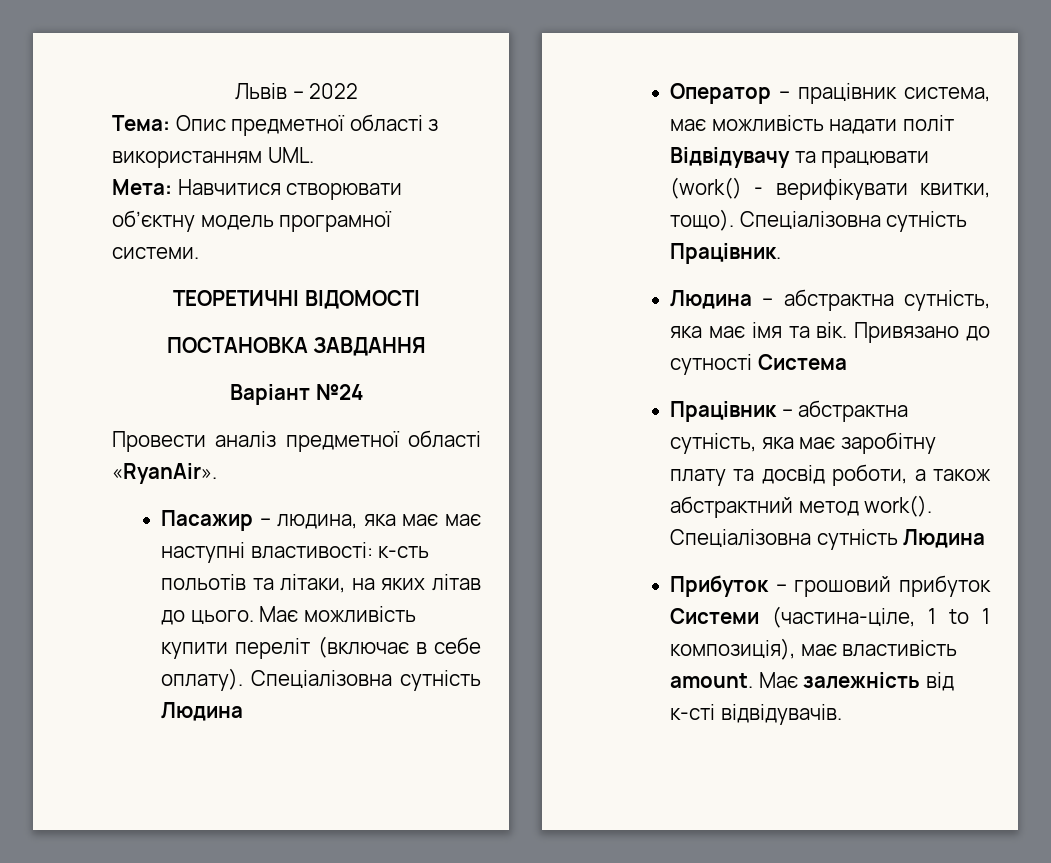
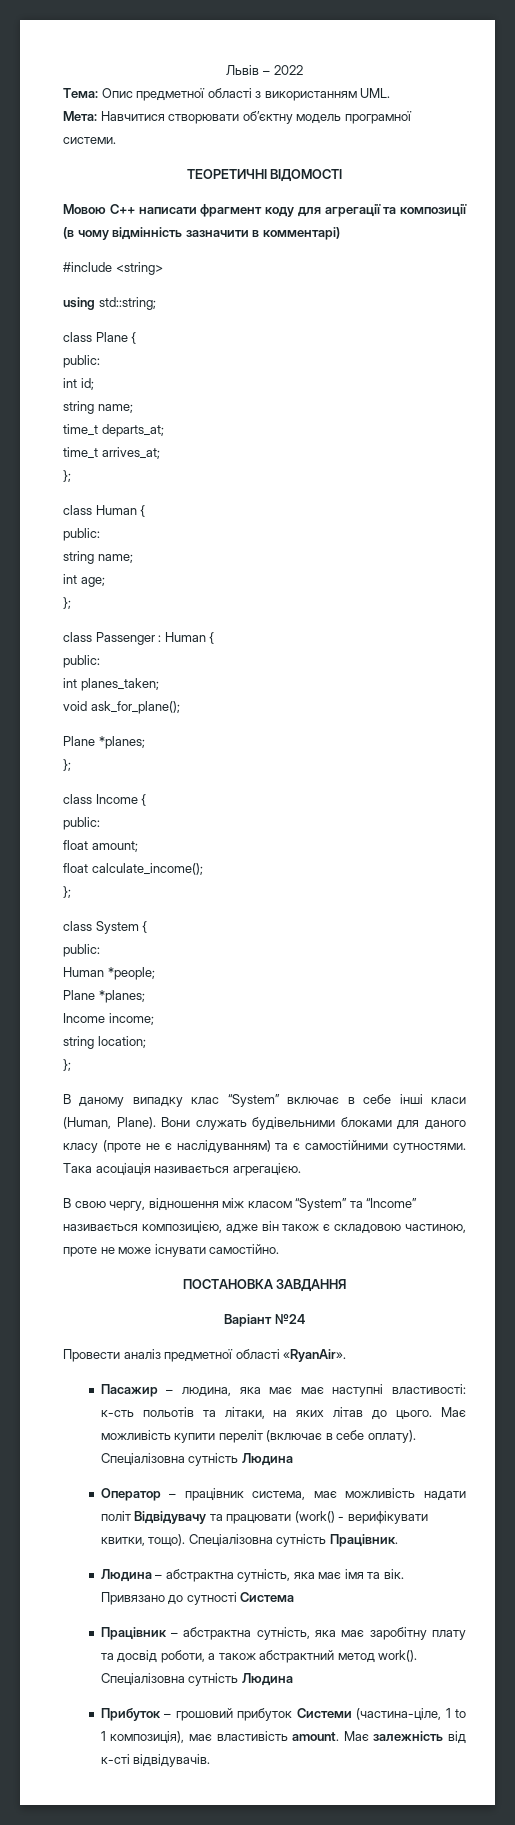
+ Мовою C++ написати фрагмент коду для агрегації та композиції (в чому відмінність зазначити в комментарі)
+ #include <string>
+ using std::string;
+ class Plane {
+ public:
+ int id;
+ string name;
+ time_t departs_at;
+ time_t arrives_at;
+ };
+ class Human {
+ public:
+ string name;
+ int age;
+ };
+ class Passenger : Human {
+ public:
+ int planes_taken;
+ void ask_for_plane();
+ Plane *planes;
+ };
+ class Income {
+ public:
+ float amount;
+ float calculate_income();
+ };
+ class System {
+ public:
+ Human *people;
+ Plane *planes;
+ Income income;
+ string location;
+ };
+ В даному випадку клас “System” включає в себе інші класи (Human, Plane). Вони служать будівельними блоками для даного класу (проте не є наслідуванням) та є самостійними сутностями. Така асоціація називається агрегацією.
+ В свою чергу, відношення між класом “System” та “Income” називається композицією, адже він також є складовою частиною, проте не може існувати самостійно.

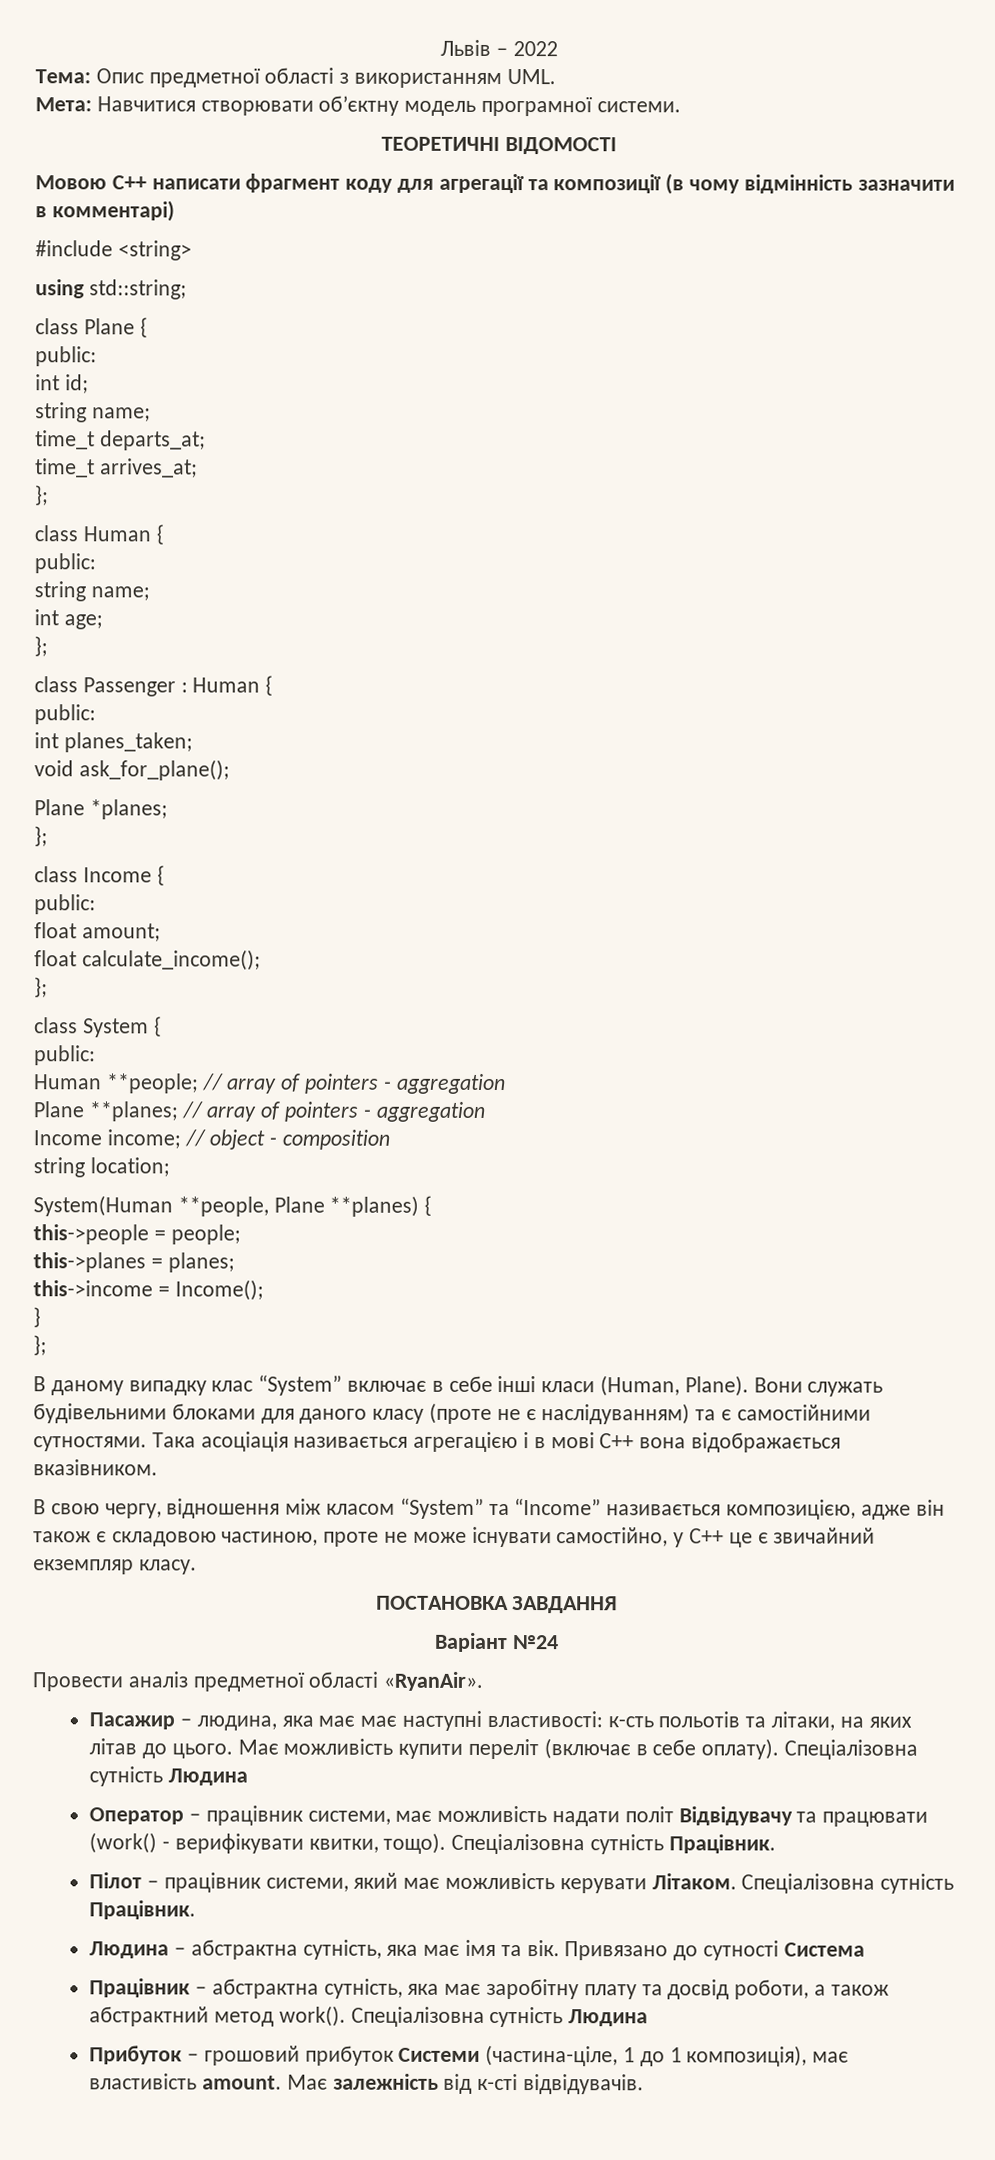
- Human *people;
- Plane *planes;
- Income income;
+ Human **people; // array of pointers - aggregation
+ Plane **planes; // array of pointers - aggregation
+ Income income; // object - composition
  string location;
+ System(Human **people, Plane **planes) {
+ this->people = people;
+ this->planes = planes;
+ this->income = Income();
+ }
- Така асоціація називається агрегацією.
+ Така асоціація називається агрегацією і в мові C++ вона відображається вказівником.
- В свою чергу, відношення між класом “System” та “Income” називається композицією, адже він також є складовою частиною, проте не може існувати самостійно.
+ В свою чергу, відношення між класом “System” та “Income” називається композицією, адже він також є складовою частиною, проте не може існувати самостійно, у C++ це є звичайний екземпляр класу.
- Оператор – працівник система, має можливість надати політ Відвідувачу та працювати (work() - верифікувати квитки, тощо).
+ Оператор – працівник системи, має можливість надати політ Відвідувачу та працювати (work() - верифікувати квитки, тощо).
+ Пілот – працівник системи, який має можливість керувати Літаком. Спеціалізовна сутність Працівник.
- Прибуток – грошовий прибуток Системи (частина-ціле, 1 to 1 композиція), має властивість amount.
+ Прибуток – грошовий прибуток Системи (частина-ціле, 1 до 1 композиція), має властивість amount.

